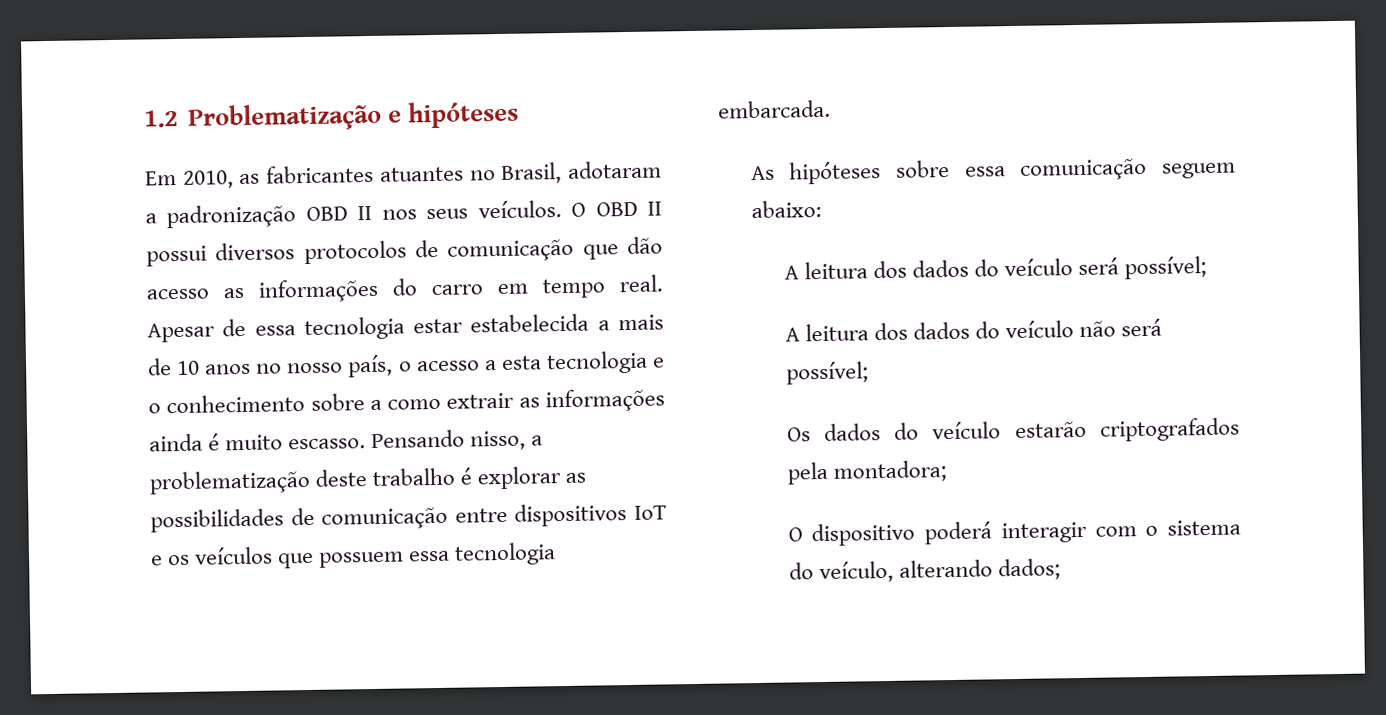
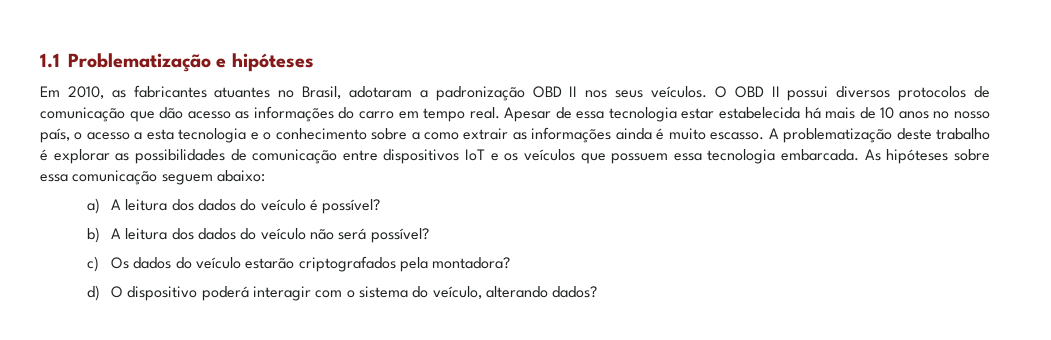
- 1.2 Problematização e hipóteses
+ 1.1 Problematização e hipóteses
- Apesar de essa tecnologia estar estabelecida a mais de 10 anos no nosso país, o acesso a esta tecnologia e o conhecimento sobre a como extrair as informações ainda é muito escasso.
+ Apesar de essa tecnologia estar estabelecida há mais de 10 anos no nosso país, o acesso a esta tecnologia e o conhecimento sobre a como extrair as informações ainda é muito escasso.
- Pensando nisso, a problematização deste trabalho é explorar as possibilidades de comunicação entre dispositivos IoT e os veículos que possuem essa tecnologia embarcada.
- As hipóteses sobre essa comunicação seguem abaixo:
+ A problematização deste trabalho é explorar as possibilidades de comunicação entre dispositivos IoT e os veículos que possuem essa tecnologia embarcada. As hipóteses sobre essa comunicação seguem abaixo:
- A leitura dos dados do veículo será possível;
- A leitura dos dados do veículo não será possível;
- Os dados do veículo estarão criptografados pela montadora;
- O dispositivo poderá interagir com o sistema do veículo, alterando dados;
+ a) A leitura dos dados do veículo é possível?
+ b) A leitura dos dados do veículo não será possível?
+ c) Os dados do veículo estarão criptografados pela montadora?
+ d) O dispositivo poderá interagir com o sistema do veículo, alterando dados?

